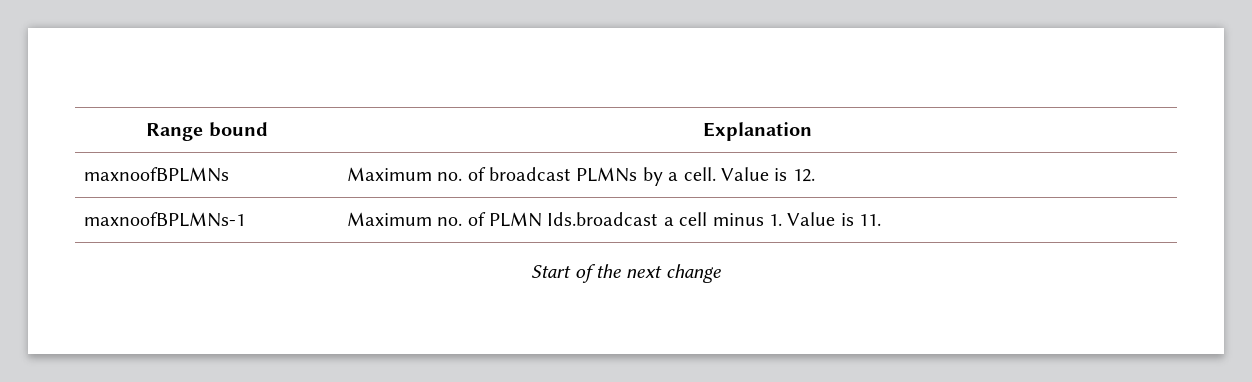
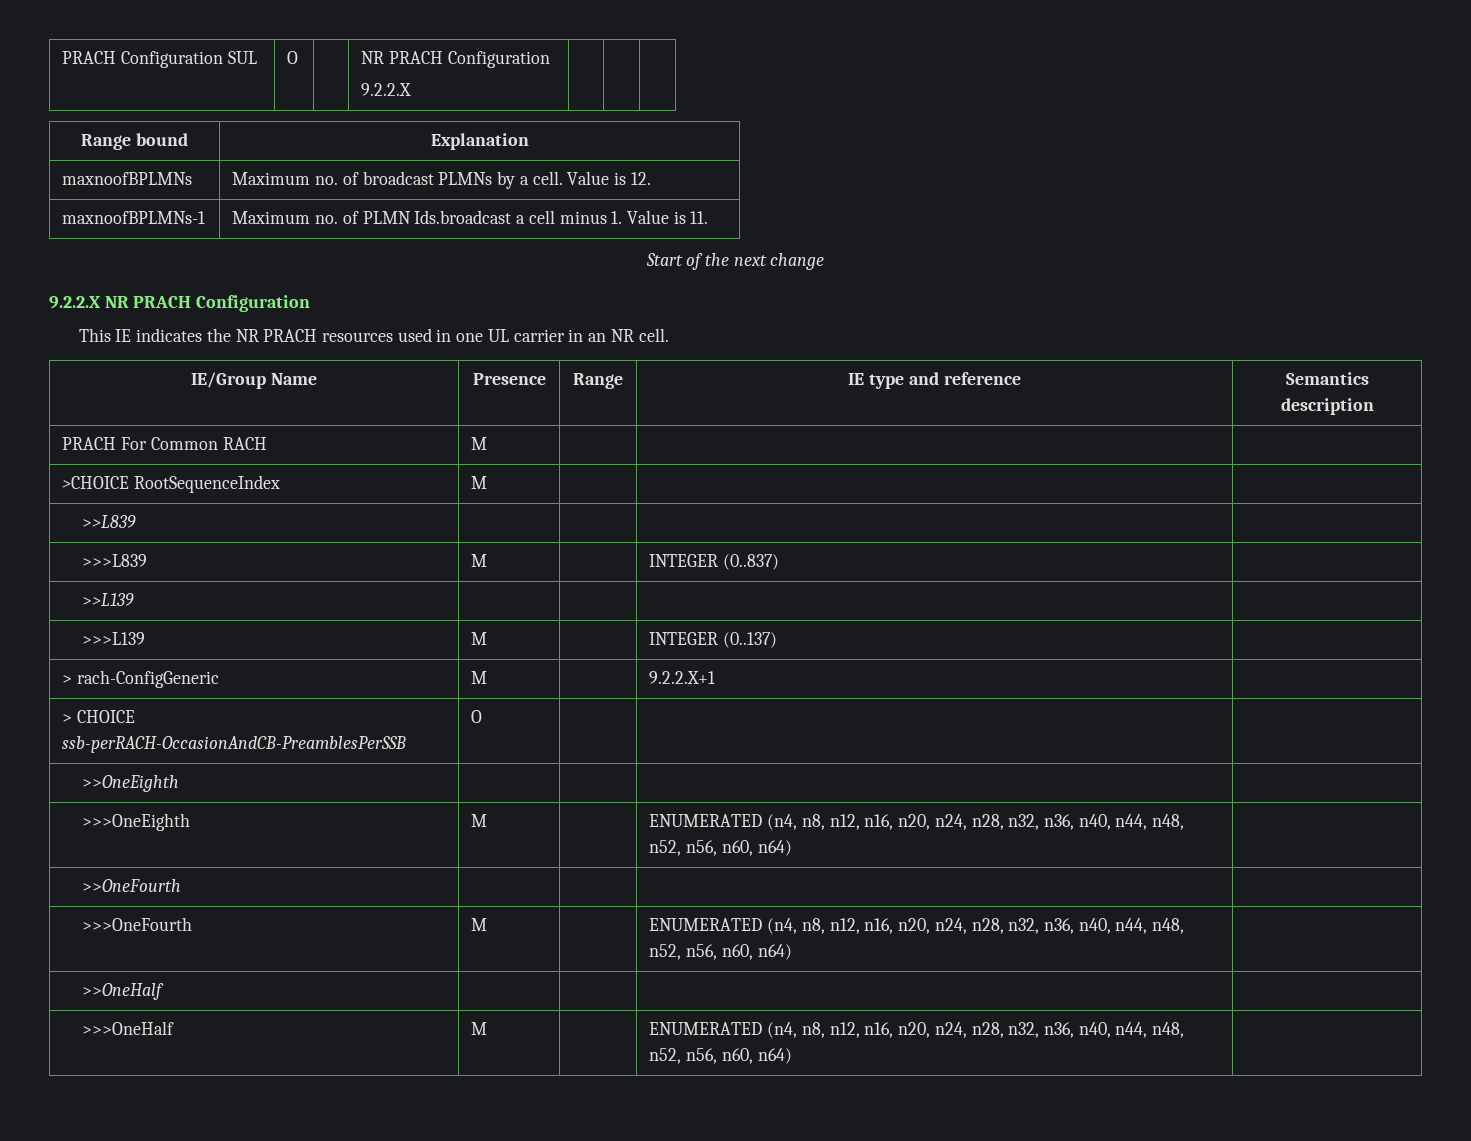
+ PRACH Configuration SUL | O | | NR PRACH Configuration
+ 9.2.2.X | | |
+ 9.2.2.X NR PRACH Configuration
+ This IE indicates the NR PRACH resources used in one UL carrier in an NR cell.
+ IE/Group Name | Presence | Range | IE type and reference | Semantics description
+ PRACH For Common RACH | M | | |
+ >CHOICE RootSequenceIndex | M | | |
+ >>L839 | | | |
+ >>>L839 | M | | INTEGER (0..837) |
+ >>L139 | | | |
+ >>>L139 | M | | INTEGER (0..137) |
+ > rach-ConfigGeneric | M | | 9.2.2.X+1 |
+ > CHOICE ssb-perRACH-OccasionAndCB-PreamblesPerSSB | O | | |
+ >>OneEighth | | | |
+ >>>OneEighth | M | | ENUMERATED (n4, n8, n12, n16, n20, n24, n28, n32, n36, n40, n44, n48, n52, n56, n60, n64) |
+ >>OneFourth | | | |
+ >>>OneFourth | M | | ENUMERATED (n4, n8, n12, n16, n20, n24, n28, n32, n36, n40, n44, n48, n52, n56, n60, n64) |
+ >>OneHalf | | | |
+ >>>OneHalf | M | | ENUMERATED (n4, n8, n12, n16, n20, n24, n28, n32, n36, n40, n44, n48, n52, n56, n60, n64) |

